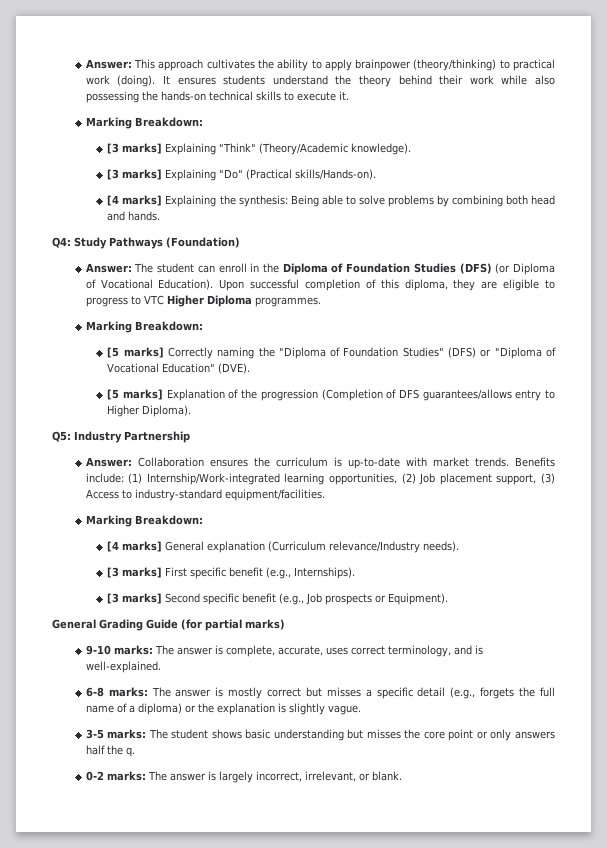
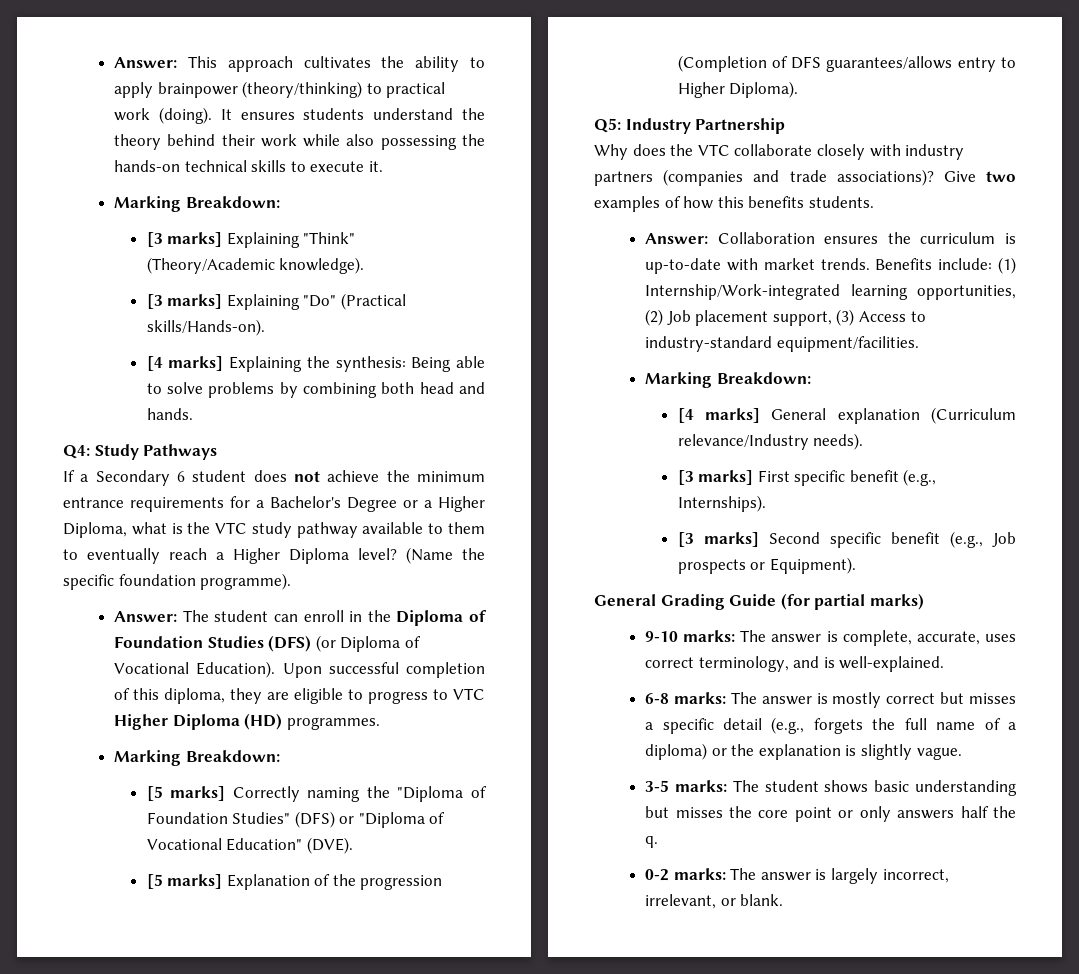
- Q4: Study Pathways (Foundation)
+ Q4: Study Pathways
+ If a Secondary 6 student does not achieve the minimum entrance requirements for a Bachelor's Degree or a Higher Diploma, what is the VTC study pathway available to them to eventually reach a Higher Diploma level? (Name the specific foundation programme).
- Upon successful completion of this diploma, they are eligible to progress to VTC Higher Diploma programmes.
+ Upon successful completion of this diploma, they are eligible to progress to VTC Higher Diploma (HD) programmes.
+ Why does the VTC collaborate closely with industry partners (companies and trade associations)? Give two examples of how this benefits students.

